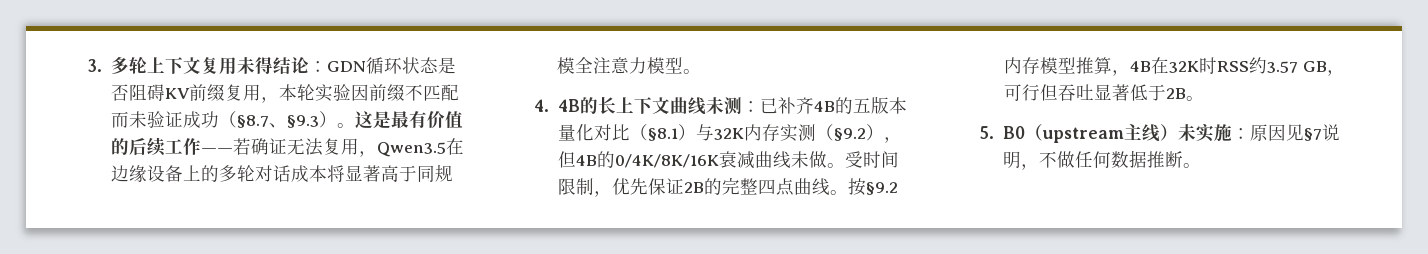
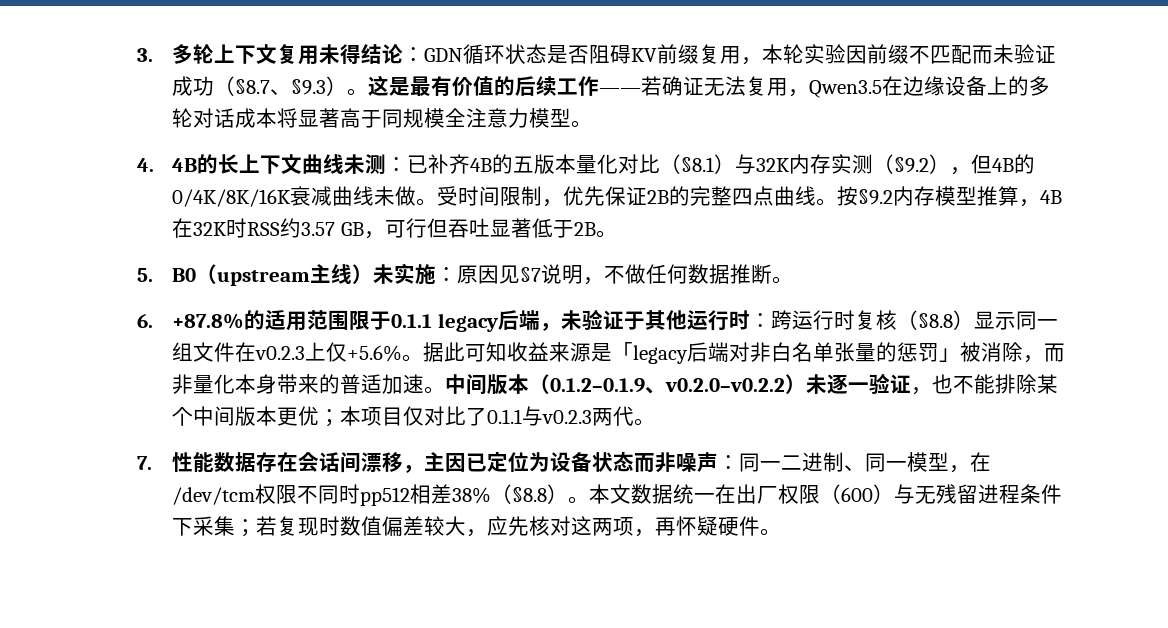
+ 6. +87.8%的适用范围限于0.1.1 legacy后端，未验证于其他运行时：跨运行时复核（§8.8）显示同一组文件在v0.2.3上仅+5.6%。据此可知收益来源是「legacy后端对非白名单张量的惩罚」被消除，而非量化本身带来的普适加速。中间版本（0.1.2–0.1.9、v0.2.0–v0.2.2）未逐一验证，也不能排除某个中间版本更优；本项目仅对比了0.1.1与v0.2.3两代。
+ 7.性能数据存在会话间漂移，主因已定位为设备状态而非噪声：同一二进制、同一模型，在/dev/tcm权限不同时pp512相差38%（§8.8）。本文数据统一在出厂权限（600）与无残留进程条件下采集；若复现时数值偏差较大，应先核对这两项，再怀疑硬件。

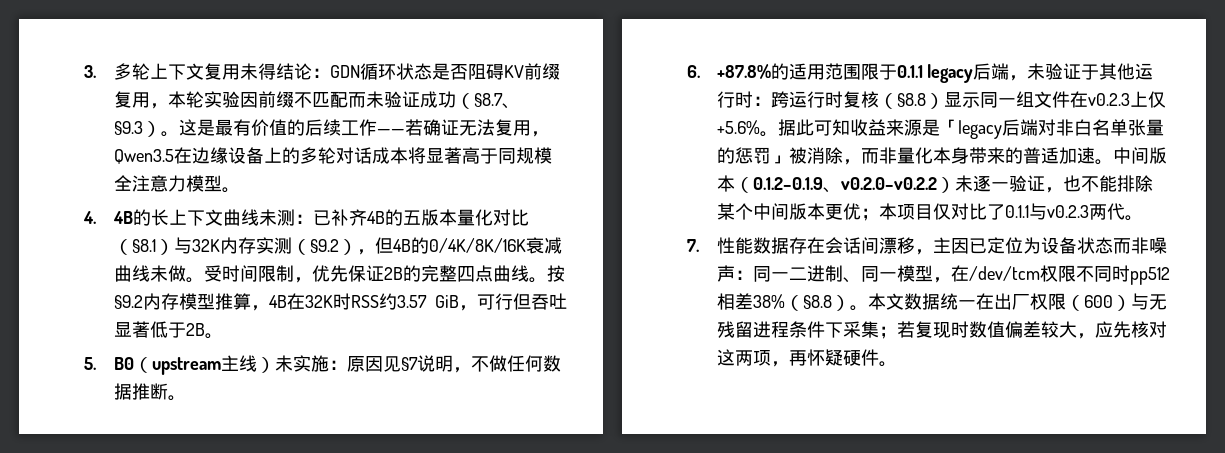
- 按§9.2内存模型推算，4B在32K时RSS约3.57 GB，可行但吞吐显著低于2B。
+ 按§9.2内存模型推算，4B在32K时RSS约3.57 GiB，可行但吞吐显著低于2B。

